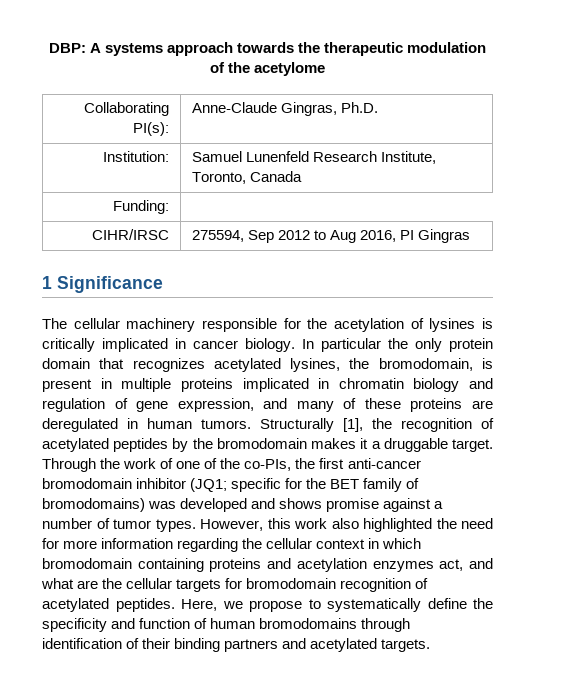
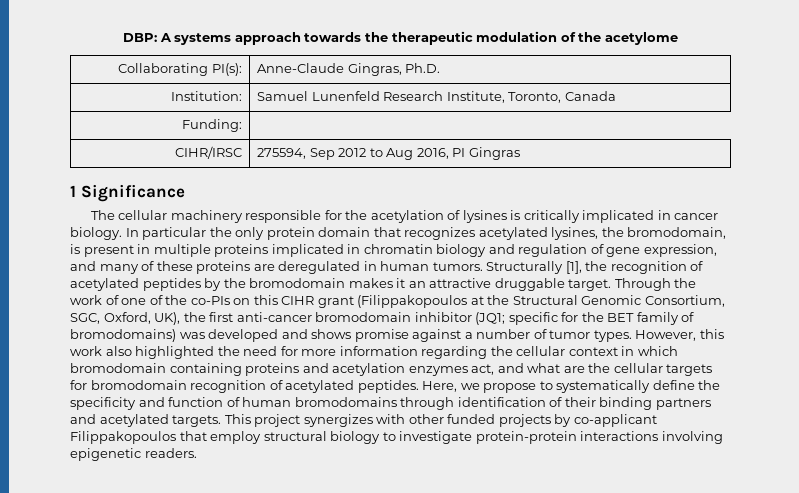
- Structurally [1], the recognition of acetylated peptides by the bromodomain makes it a druggable target.
+ Structurally [1], the recognition of acetylated peptides by the bromodomain makes it an attractive druggable target.
- Through the work of one of the co-PIs, the first anti-cancer bromodomain inhibitor (JQ1; specific for the BET family of bromodomains) was developed and shows promise against a number of tumor types.
+ Through the work of one of the co-PIs on this CIHR grant (Filippakopoulos at the Structural Genomic Consortium, SGC, Oxford, UK), the first anti-cancer bromodomain inhibitor (JQ1; specific for the BET family of bromodomains) was developed and shows promise against a number of tumor types.
+ This project synergizes with other funded projects by co-applicant Filippakopoulos that employ structural biology to investigate protein-protein interactions involving epigenetic readers.

